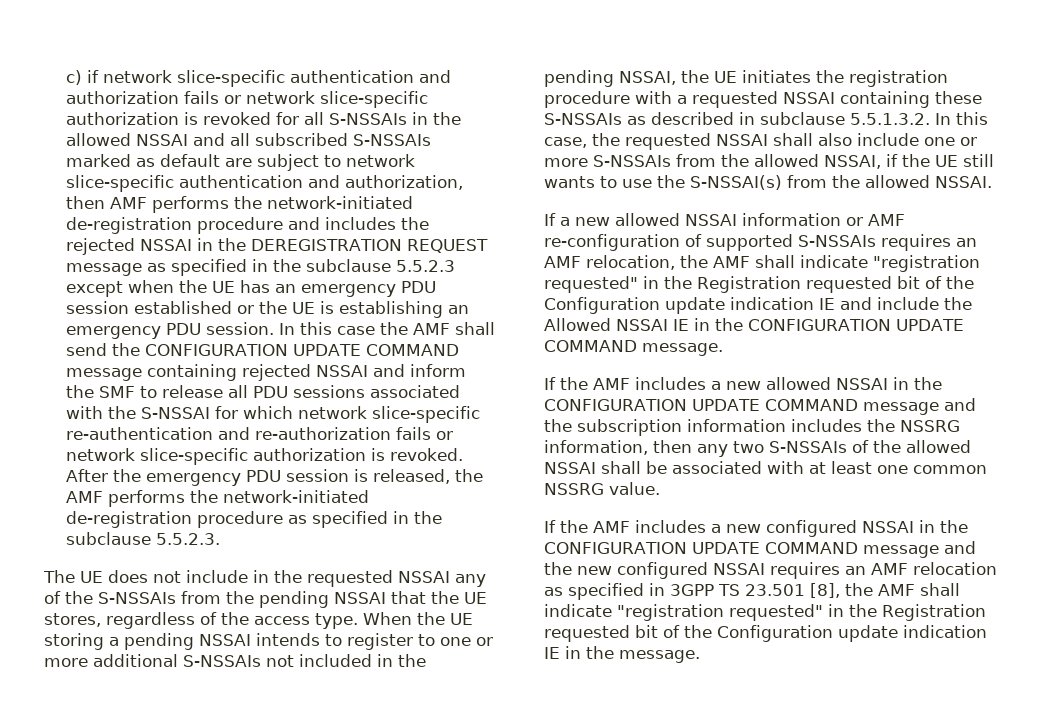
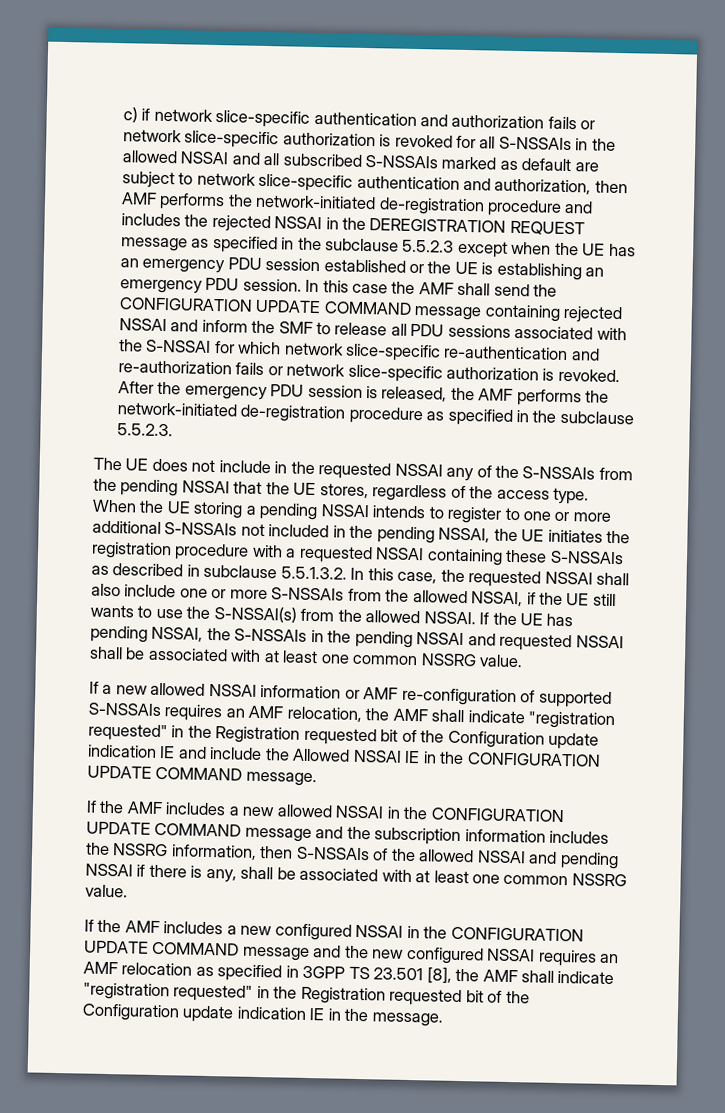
+ If the UE has pending NSSAI, the S-NSSAIs in the pending NSSAI and requested NSSAI shall be associated with at least one common NSSRG value.
- If the AMF includes a new allowed NSSAI in the CONFIGURATION UPDATE COMMAND message and the subscription information includes the NSSRG information, then any two S-NSSAIs of the allowed NSSAI shall be associated with at least one common NSSRG value.
+ If the AMF includes a new allowed NSSAI in the CONFIGURATION UPDATE COMMAND message and the subscription information includes the NSSRG information, then S-NSSAIs of the allowed NSSAI and pending NSSAI if there is any, shall be associated with at least one common NSSRG value.

